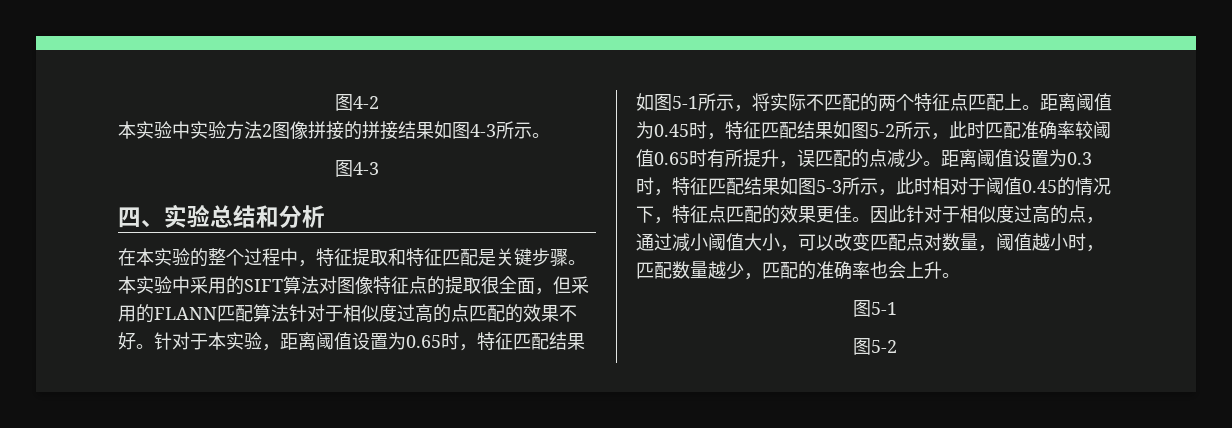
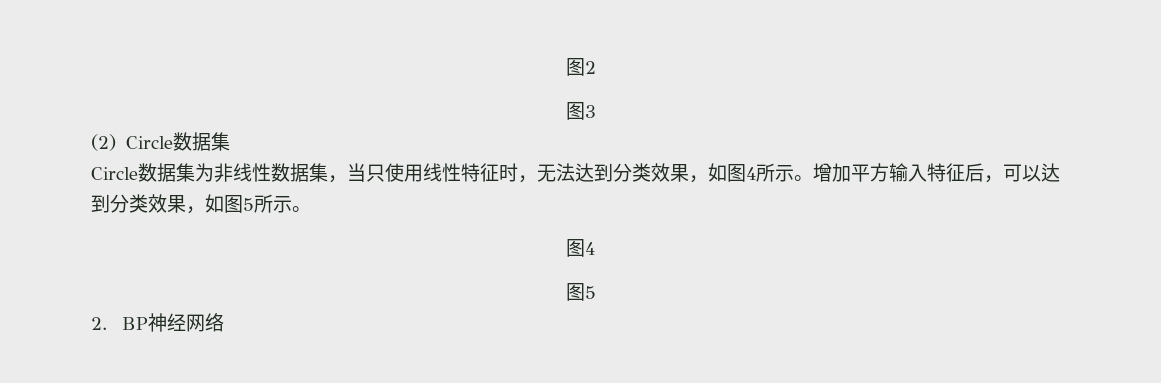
- 图4-2
- 本实验中实验方法2图像拼接的拼接结果如图4-3所示。
- 图4-3
- 四、实验总结和分析
- 在本实验的整个过程中，特征提取和特征匹配是关键步骤。本实验中采用的SIFT算法对图像特征点的提取很全面，但采用的FLANN匹配算法针对于相似度过高的点匹配的效果不好。针对于本实验，距离阈值设置为0.65时，特征匹配结果如图5-1所示，将实际不匹配的两个特征点匹配上。距离阈值为0.45时，特征匹配结果如图5-2所示，此时匹配准确率较阈值0.65时有所提升，误匹配的点减少。距离阈值设置为0.3时，特征匹配结果如图5-3所示，此时相对于阈值0.45的情况下，特征点匹配的效果更佳。因此针对于相似度过高的点，通过减小阈值大小，可以改变匹配点对数量，阈值越小时，匹配数量越少，匹配的准确率也会上升。
- 图5-1
- 图5-2
+ 图2
+ 图3
+ (2) Circle数据集
+ Circle数据集为非线性数据集，当只使用线性特征时，无法达到分类效果，如图4所示。增加平方输入特征后，可以达到分类效果，如图5所示。
+ 图4
+ 图5
+ 2. BP神经网络

